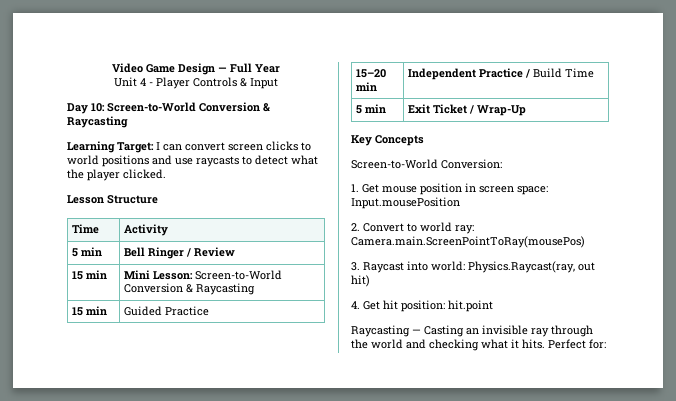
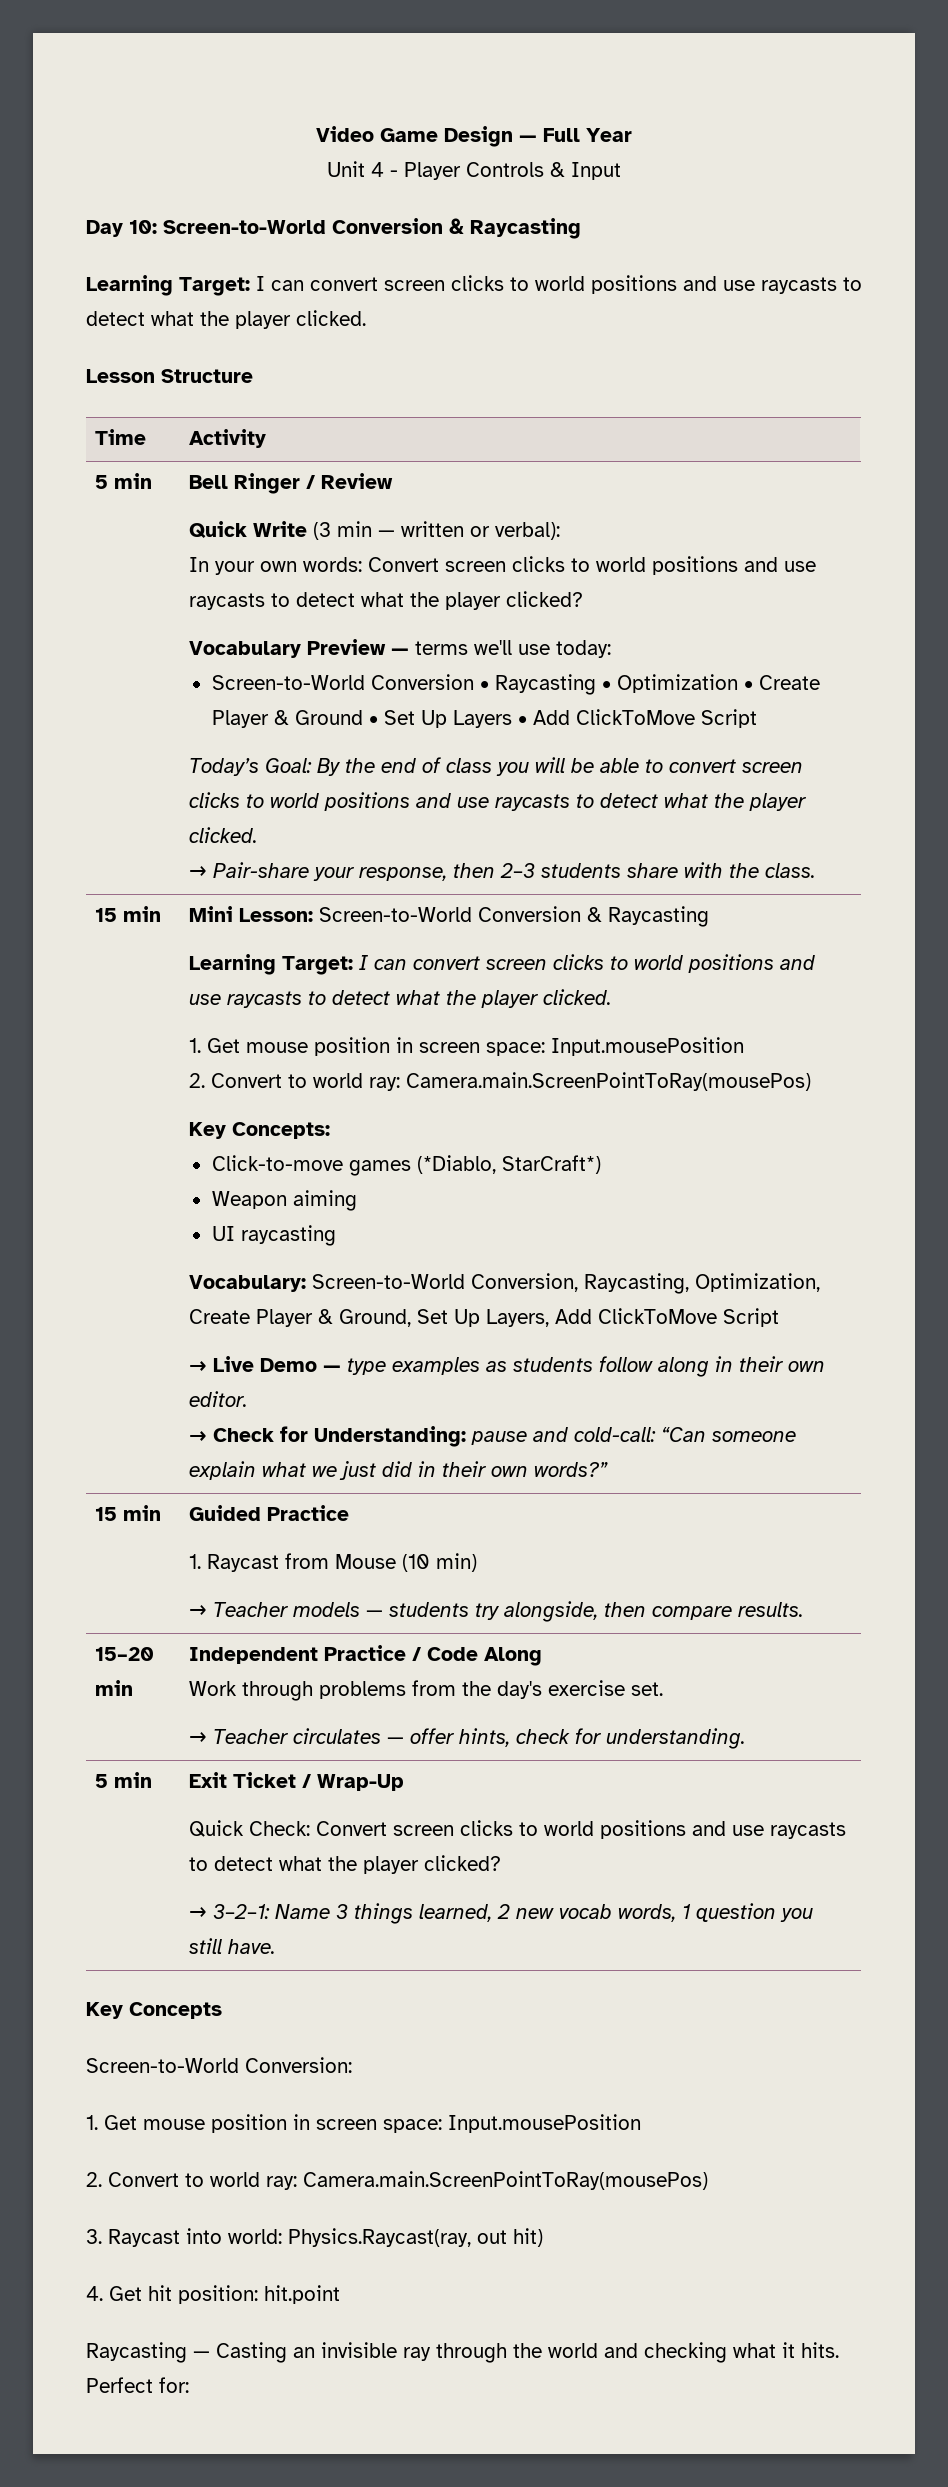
+ Quick Write (3 min — written or verbal):
+ In your own words: Convert screen clicks to world positions and use raycasts to detect what the player clicked?
+ Vocabulary Preview — terms we'll use today:
+ Screen-to-World Conversion • Raycasting • Optimization • Create Player & Ground • Set Up Layers • Add ClickToMove Script
+ Today’s Goal: By the end of class you will be able to convert screen clicks to world positions and use raycasts to detect what the player clicked.
+ → Pair-share your response, then 2–3 students share with the class.
  Mini Lesson: Screen-to-World Conversion & Raycasting
+ Learning Target: I can convert screen clicks to world positions and use raycasts to detect what the player clicked.
+ 1. Get mouse position in screen space: Input.mousePosition
+ 2. Convert to world ray: Camera.main.ScreenPointToRay(mousePos)
+ Key Concepts:
+ Click-to-move games (*Diablo, StarCraft*)
+ Weapon aiming
+ UI raycasting
+ Vocabulary: Screen-to-World Conversion, Raycasting, Optimization, Create Player & Ground, Set Up Layers, Add ClickToMove Script
+ → Live Demo — type examples as students follow along in their own editor.
+ → Check for Understanding: pause and cold-call: “Can someone explain what we just did in their own words?”
  15 min | Guided Practice
+ 1. Raycast from Mouse (10 min)
+ → Teacher models — students try alongside, then compare results.
- 15–20 min | Independent Practice / Build Time
+ 15–20 min | Independent Practice / Code Along
+ Work through problems from the day's exercise set.
+ → Teacher circulates — offer hints, check for understanding.
  5 min | Exit Ticket / Wrap-Up
+ Quick Check: Convert screen clicks to world positions and use raycasts to detect what the player clicked?
+ → 3–2–1: Name 3 things learned, 2 new vocab words, 1 question you still have.

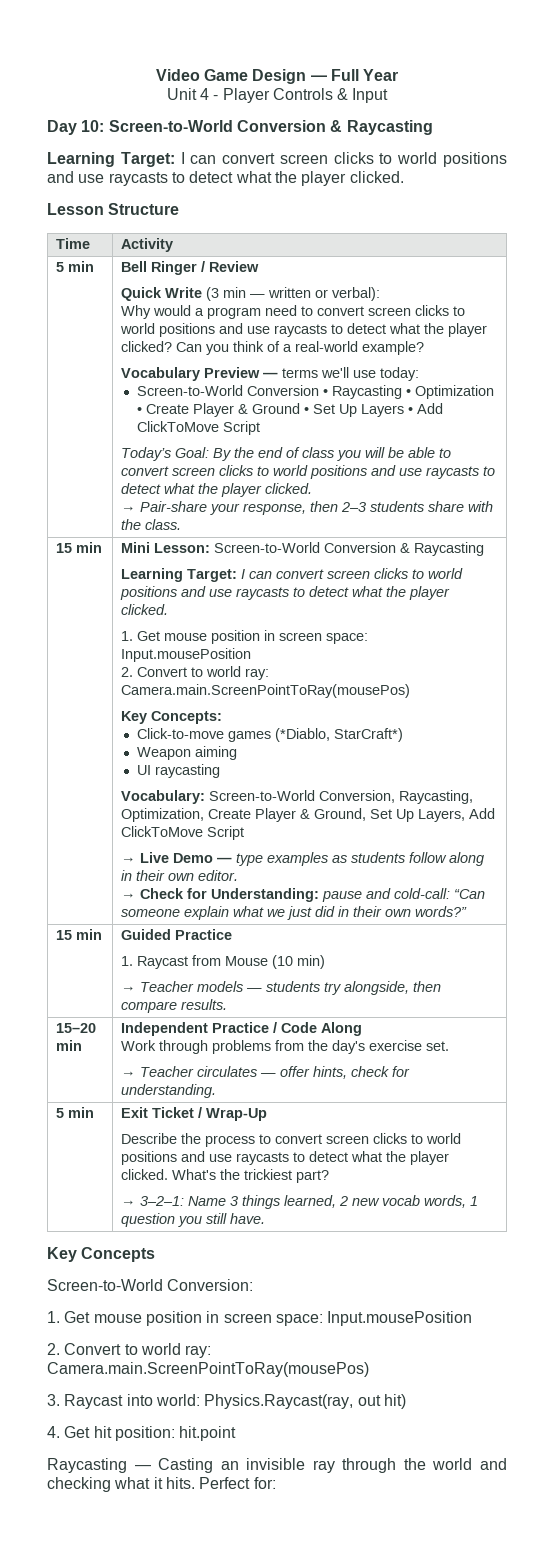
- In your own words: Convert screen clicks to world positions and use raycasts to detect what the player clicked?
+ Why would a program need to convert screen clicks to world positions and use raycasts to detect what the player clicked? Can you think of a real-world example?
- Quick Check: Convert screen clicks to world positions and use raycasts to detect what the player clicked?
+ Describe the process to convert screen clicks to world positions and use raycasts to detect what the player clicked. What's the trickiest part?

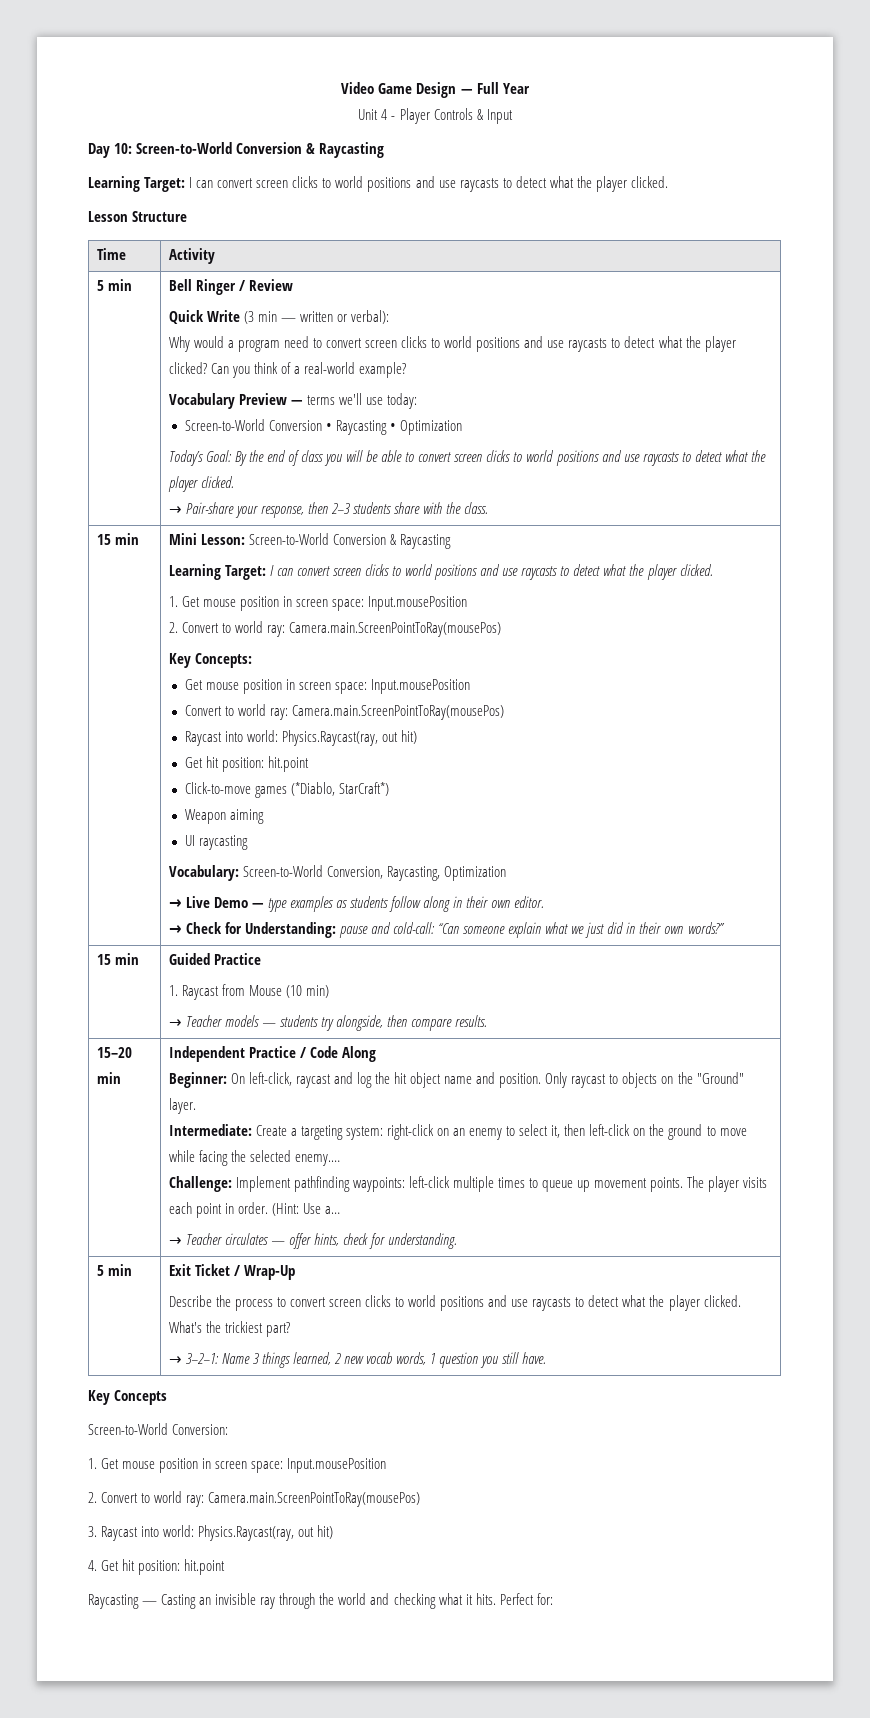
- Screen-to-World Conversion • Raycasting • Optimization • Create Player & Ground • Set Up Layers • Add ClickToMove Script
+ Screen-to-World Conversion • Raycasting • Optimization
  Key Concepts:
+ Get mouse position in screen space: Input.mousePosition
+ Convert to world ray: Camera.main.ScreenPointToRay(mousePos)
+ Raycast into world: Physics.Raycast(ray, out hit)
+ Get hit position: hit.point
- Vocabulary: Screen-to-World Conversion, Raycasting, Optimization, Create Player & Ground, Set Up Layers, Add ClickToMove Script
+ Vocabulary: Screen-to-World Conversion, Raycasting, Optimization
- Work through problems from the day's exercise set.
+ Beginner: On left-click, raycast and log the hit object name and position. Only raycast to objects on the "Ground" layer.
+ Intermediate: Create a targeting system: right-click on an enemy to select it, then left-click on the ground to move while facing the selected enemy.…
+ Challenge: Implement pathfinding waypoints: left-click multiple times to queue up movement points. The player visits each point in order. (Hint: Use a…

